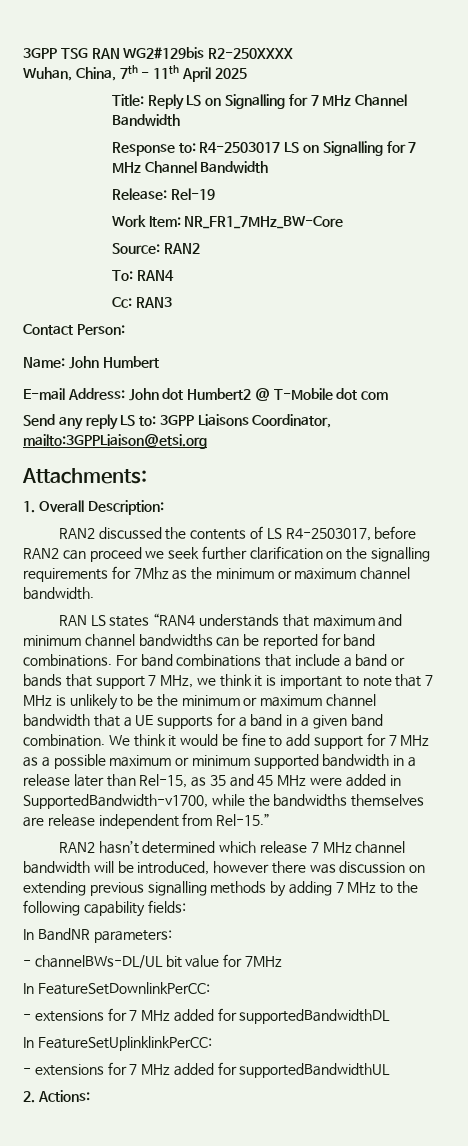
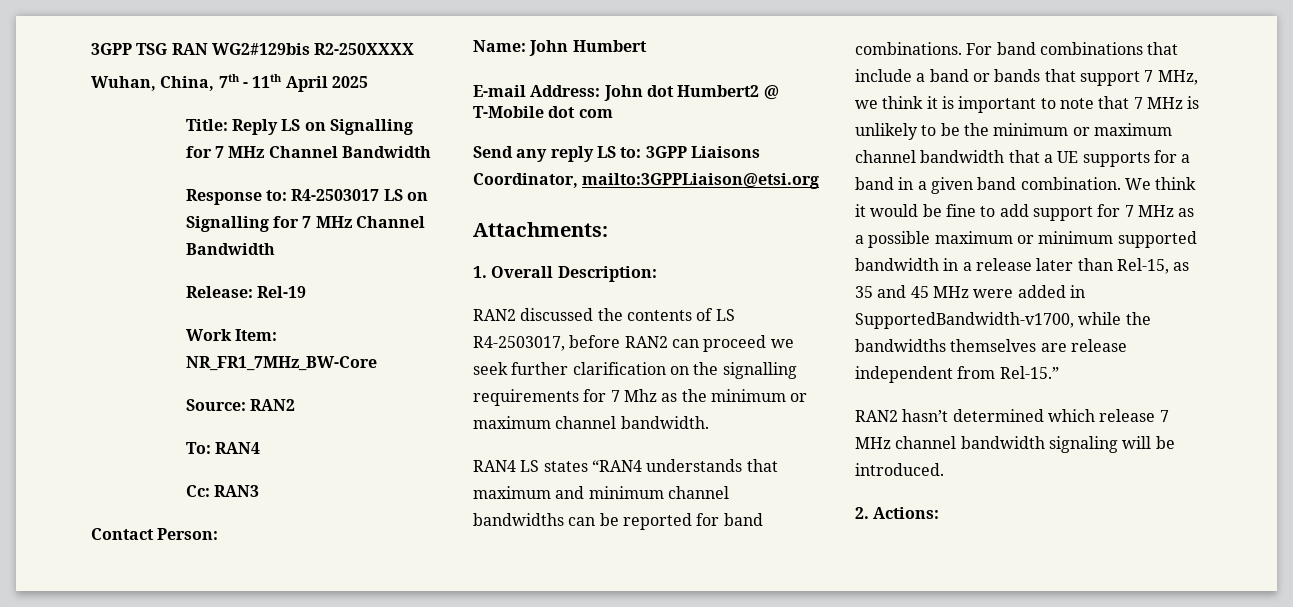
- RAN2 discussed the contents of LS R4-2503017, before RAN2 can proceed we seek further clarification on the signalling requirements for 7Mhz as the minimum or maximum channel bandwidth.
+ RAN2 discussed the contents of LS R4-2503017, before RAN2 can proceed we seek further clarification on the signalling requirements for 7 Mhz as the minimum or maximum channel bandwidth.
- RAN LS states “RAN4 understands that maximum and minimum channel bandwidths can be reported for band combinations.
+ RAN4 LS states “RAN4 understands that maximum and minimum channel bandwidths can be reported for band combinations.
- RAN2 hasn’t determined which release 7 MHz channel bandwidth will be introduced, however there was discussion on extending previous signalling methods by adding 7 MHz to the following capability fields:
- In BandNR parameters:
- - channelBWs-DL/UL bit value for 7MHz
- In FeatureSetDownlinkPerCC:
- - extensions for 7 MHz added for supportedBandwidthDL
- In FeatureSetUplinklinkPerCC:
- - extensions for 7 MHz added for supportedBandwidthUL
+ RAN2 hasn’t determined which release 7 MHz channel bandwidth signaling will be introduced.

